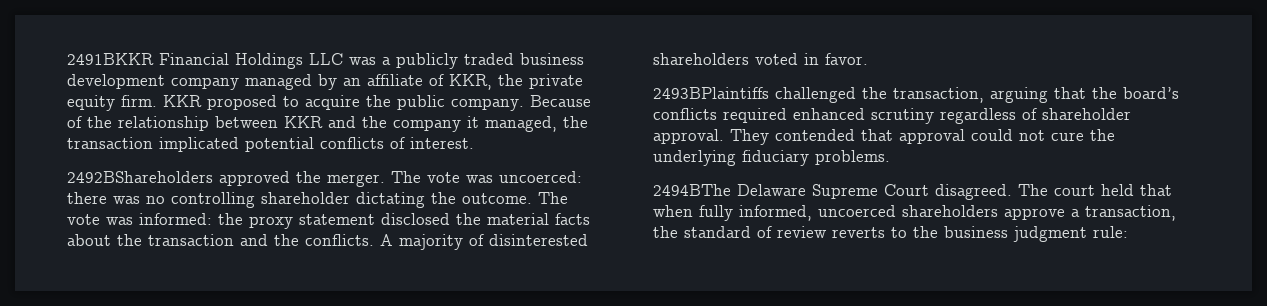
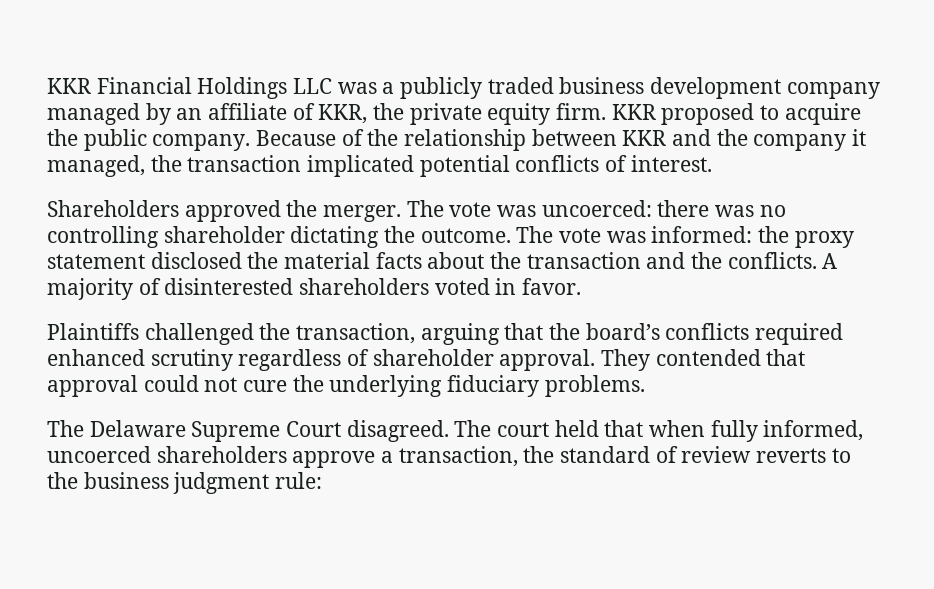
- 2491BKKR Financial Holdings LLC was a publicly traded business development company managed by an affiliate of KKR, the private equity firm.
+ KKR Financial Holdings LLC was a publicly traded business development company managed by an affiliate of KKR, the private equity firm.
- 2492BShareholders approved the merger.
+ Shareholders approved the merger.
- 2493BPlaintiffs challenged the transaction, arguing that the board’s conflicts required enhanced scrutiny regardless of shareholder approval.
+ Plaintiffs challenged the transaction, arguing that the board’s conflicts required enhanced scrutiny regardless of shareholder approval.
- 2494BThe Delaware Supreme Court disagreed.
+ The Delaware Supreme Court disagreed.

